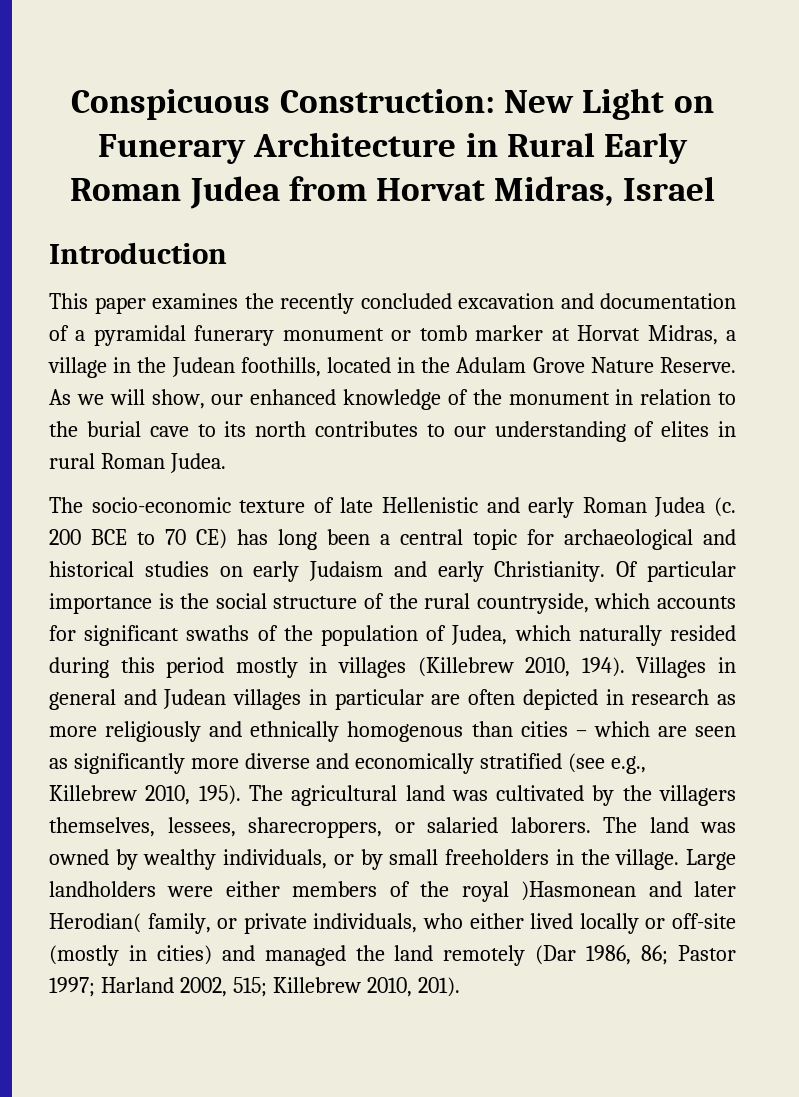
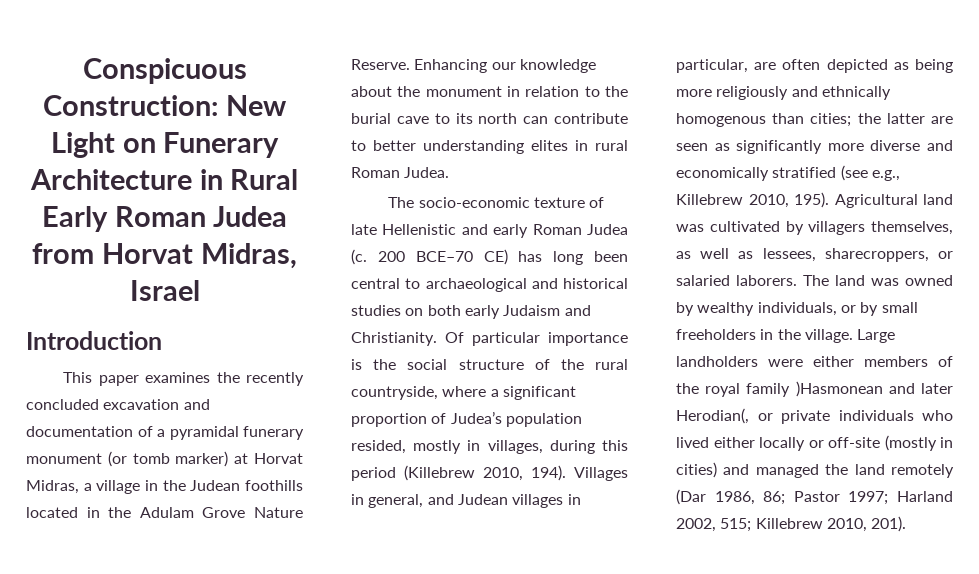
- This paper examines the recently concluded excavation and documentation of a pyramidal funerary monument or tomb marker at Horvat Midras, a village in the Judean foothills, located in the Adulam Grove Nature Reserve.
+ This paper examines the recently concluded excavation and documentation of a pyramidal funerary monument (or tomb marker) at Horvat Midras, a village in the Judean foothills located in the Adulam Grove Nature Reserve.
- As we will show, our enhanced knowledge of the monument in relation to the burial cave to its north contributes to our understanding of elites in rural Roman Judea.
+ Enhancing our knowledge about the monument in relation to the burial cave to its north can contribute to better understanding elites in rural Roman Judea.
- 200 BCE to 70 CE) has long been a central topic for archaeological and historical studies on early Judaism and early Christianity.
+ 200 BCE–70 CE) has long been central to archaeological and historical studies on both early Judaism and Christianity.
- Of particular importance is the social structure of the rural countryside, which accounts for significant swaths of the population of Judea, which naturally resided during this period mostly in villages (Killebrew 2010, 194).
+ Of particular importance is the social structure of the rural countryside, where a significant proportion of Judea’s population resided, mostly in villages, during this period (Killebrew 2010, 194).
- Villages in general and Judean villages in particular are often depicted in research as more religiously and ethnically homogenous than cities – which are seen as significantly more diverse and economically stratified (see e.g., Killebrew 2010, 195).
+ Villages in general, and Judean villages in particular, are often depicted as being more religiously and ethnically homogenous than cities; the latter are seen as significantly more diverse and economically stratified (see e.g., Killebrew 2010, 195).
- The agricultural land was cultivated by the villagers themselves, lessees, sharecroppers, or salaried laborers.
+ Agricultural land was cultivated by villagers themselves, as well as lessees, sharecroppers, or salaried laborers.
- Large landholders were either members of the royal )Hasmonean and later Herodian( family, or private individuals, who either lived locally or off-site (mostly in cities) and managed the land remotely (Dar 1986, 86; Pastor 1997; Harland 2002, 515; Killebrew 2010, 201).
+ Large landholders were either members of the royal family )Hasmonean and later Herodian(, or private individuals who lived either locally or off-site (mostly in cities) and managed the land remotely (Dar 1986, 86; Pastor 1997; Harland 2002, 515; Killebrew 2010, 201).

